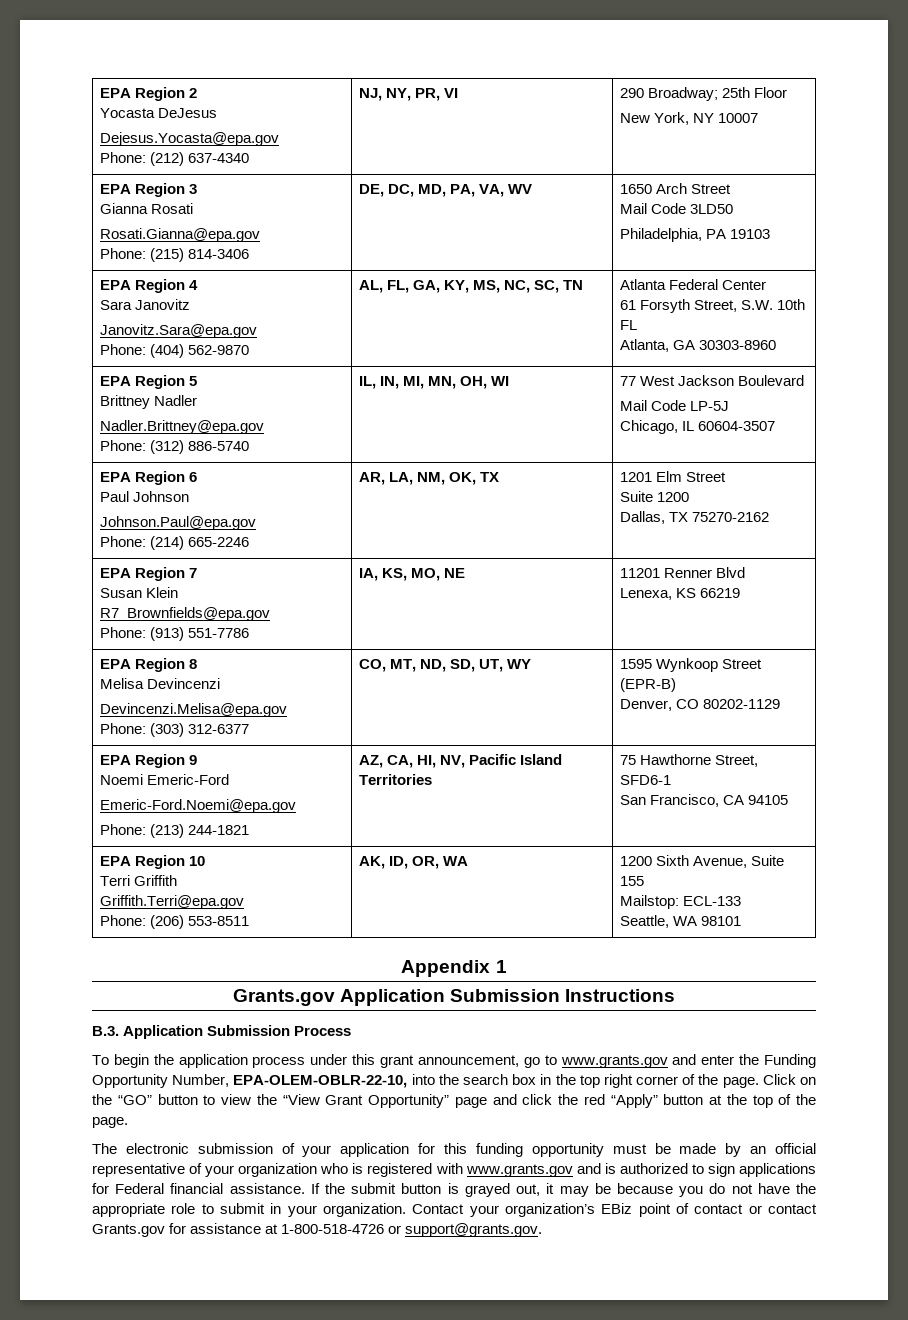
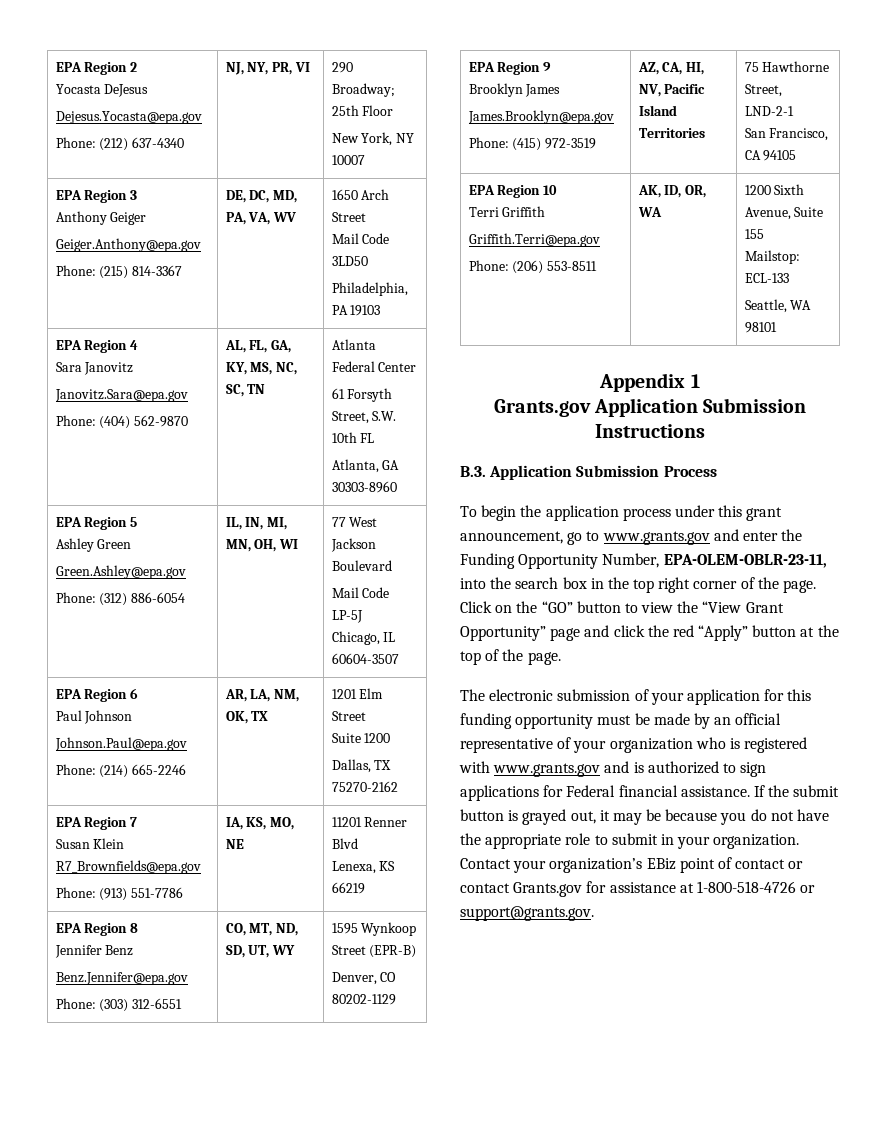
  EPA Region 3
- Gianna Rosati
- Rosati.Gianna@epa.gov
- Phone: (215) 814-3406 | DE, DC, MD, PA, VA, WV | 1650 Arch Street
+ Anthony Geiger
+ Geiger.Anthony@epa.gov
+ Phone: (215) 814-3367 | DE, DC, MD, PA, VA, WV | 1650 Arch Street
  EPA Region 5
- Brittney Nadler
- Nadler.Brittney@epa.gov
- Phone: (312) 886-5740 | IL, IN, MI, MN, OH, WI | 77 West Jackson Boulevard
+ Ashley Green
+ Green.Ashley@epa.gov
+ Phone: (312) 886-6054 | IL, IN, MI, MN, OH, WI | 77 West Jackson Boulevard
  EPA Region 8
- Melisa Devincenzi
- Devincenzi.Melisa@epa.gov
- Phone: (303) 312-6377 | CO, MT, ND, SD, UT, WY | 1595 Wynkoop Street (EPR-B)
+ Jennifer Benz
+ Benz.Jennifer@epa.gov
+ Phone: (303) 312-6551 | CO, MT, ND, SD, UT, WY | 1595 Wynkoop Street (EPR-B)
  EPA Region 9
- Noemi Emeric-Ford
- Emeric-Ford.Noemi@epa.gov
- Phone: (213) 244-1821 | AZ, CA, HI, NV, Pacific Island Territories | 75 Hawthorne Street, SFD6-1
+ Brooklyn James
+ James.Brooklyn@epa.gov
+ Phone: (415) 972-3519 | AZ, CA, HI, NV, Pacific Island Territories | 75 Hawthorne Street, LND-2-1
- To begin the application process under this grant announcement, go to www.grants.gov and enter the Funding Opportunity Number, EPA-OLEM-OBLR-22-10, into the search box in the top right corner of the page.
+ To begin the application process under this grant announcement, go to www.grants.gov and enter the Funding Opportunity Number, EPA-OLEM-OBLR-23-11, into the search box in the top right corner of the page.

